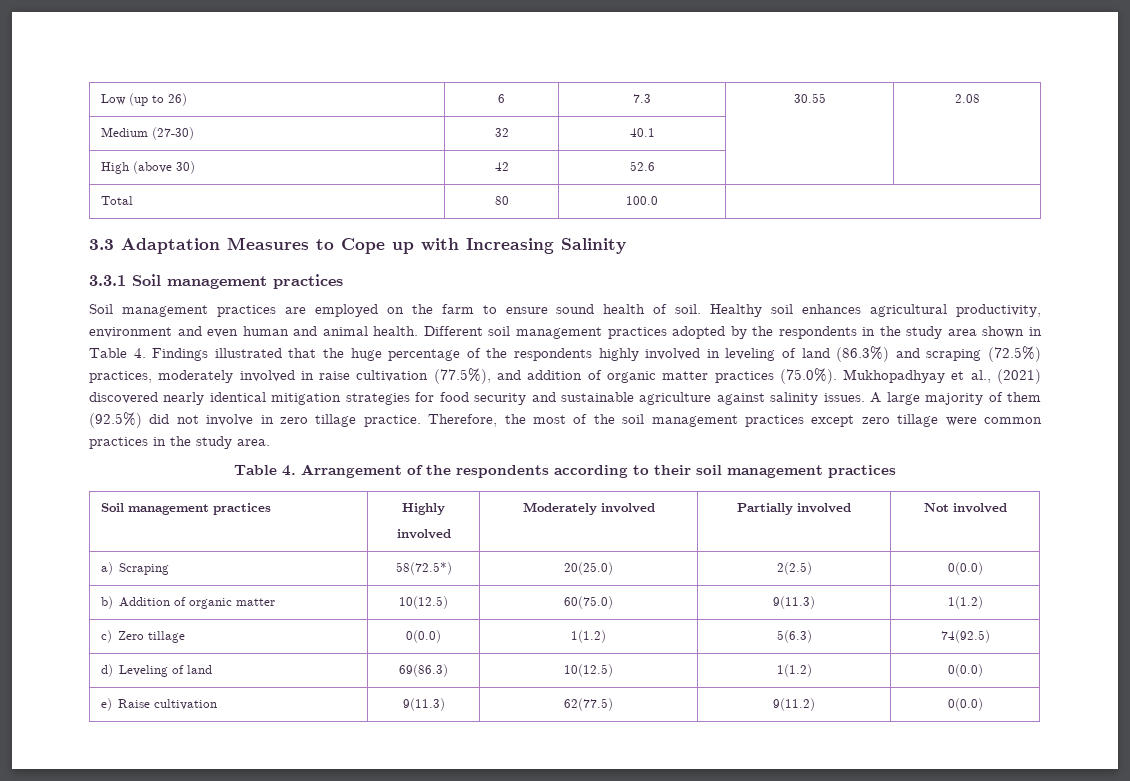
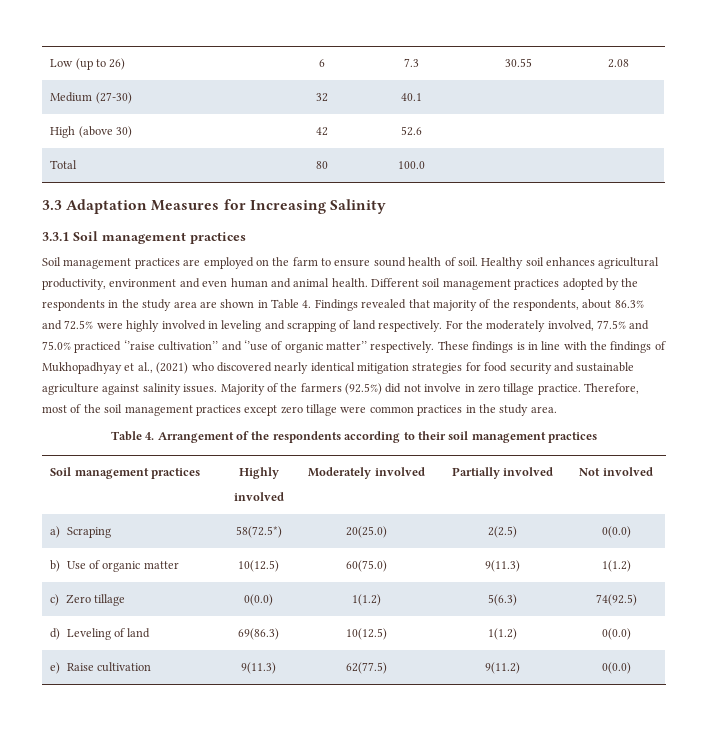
- 3.3 Adaptation Measures to Cope up with Increasing Salinity
+ 3.3 Adaptation Measures for Increasing Salinity
- Different soil management practices adopted by the respondents in the study area shown in Table 4. Findings illustrated that the huge percentage of the respondents highly involved in leveling of land (86.3%) and scraping (72.5%) practices, moderately involved in raise cultivation (77.5%), and addition of organic matter practices (75.0%). Mukhopadhyay et al., (2021) discovered nearly identical mitigation strategies for food security and sustainable agriculture against salinity issues.
+ Different soil management practices adopted by the respondents in the study area are shown in Table 4. Findings revealed that majority of the respondents, about 86.3% and 72.5% were highly involved in leveling and scrapping of land respectively. For the moderately involved, 77.5% and 75.0% practiced ‘’raise cultivation’’ and ‘’use of organic matter’’ respectively. These findings is in line with the findings of Mukhopadhyay et al., (2021) who discovered nearly identical mitigation strategies for food security and sustainable agriculture against salinity issues.
- A large majority of them (92.5%) did not involve in zero tillage practice.
+ Majority of the farmers (92.5%) did not involve in zero tillage practice.
- Therefore, the most of the soil management practices except zero tillage were common practices in the study area.
+ Therefore, most of the soil management practices except zero tillage were common practices in the study area.
- b) Addition of organic matter | 10(12.5) | 60(75.0) | 9(11.3) | 1(1.2)
+ b) Use of organic matter | 10(12.5) | 60(75.0) | 9(11.3) | 1(1.2)

